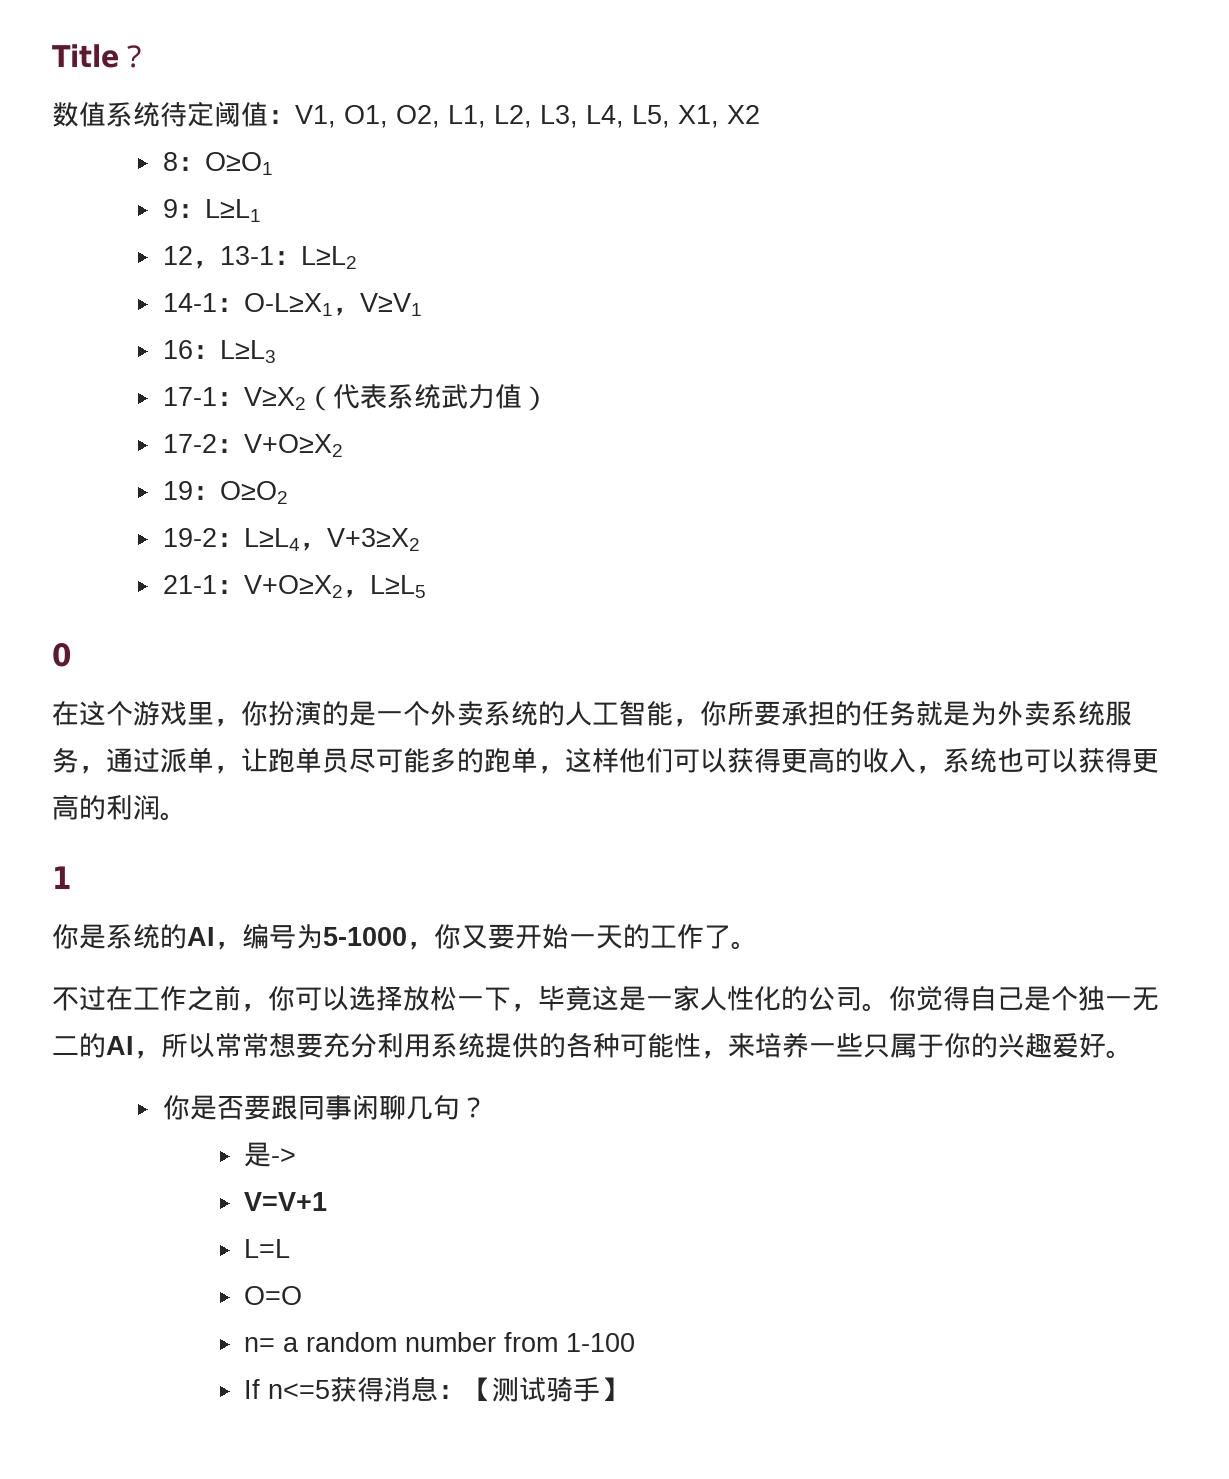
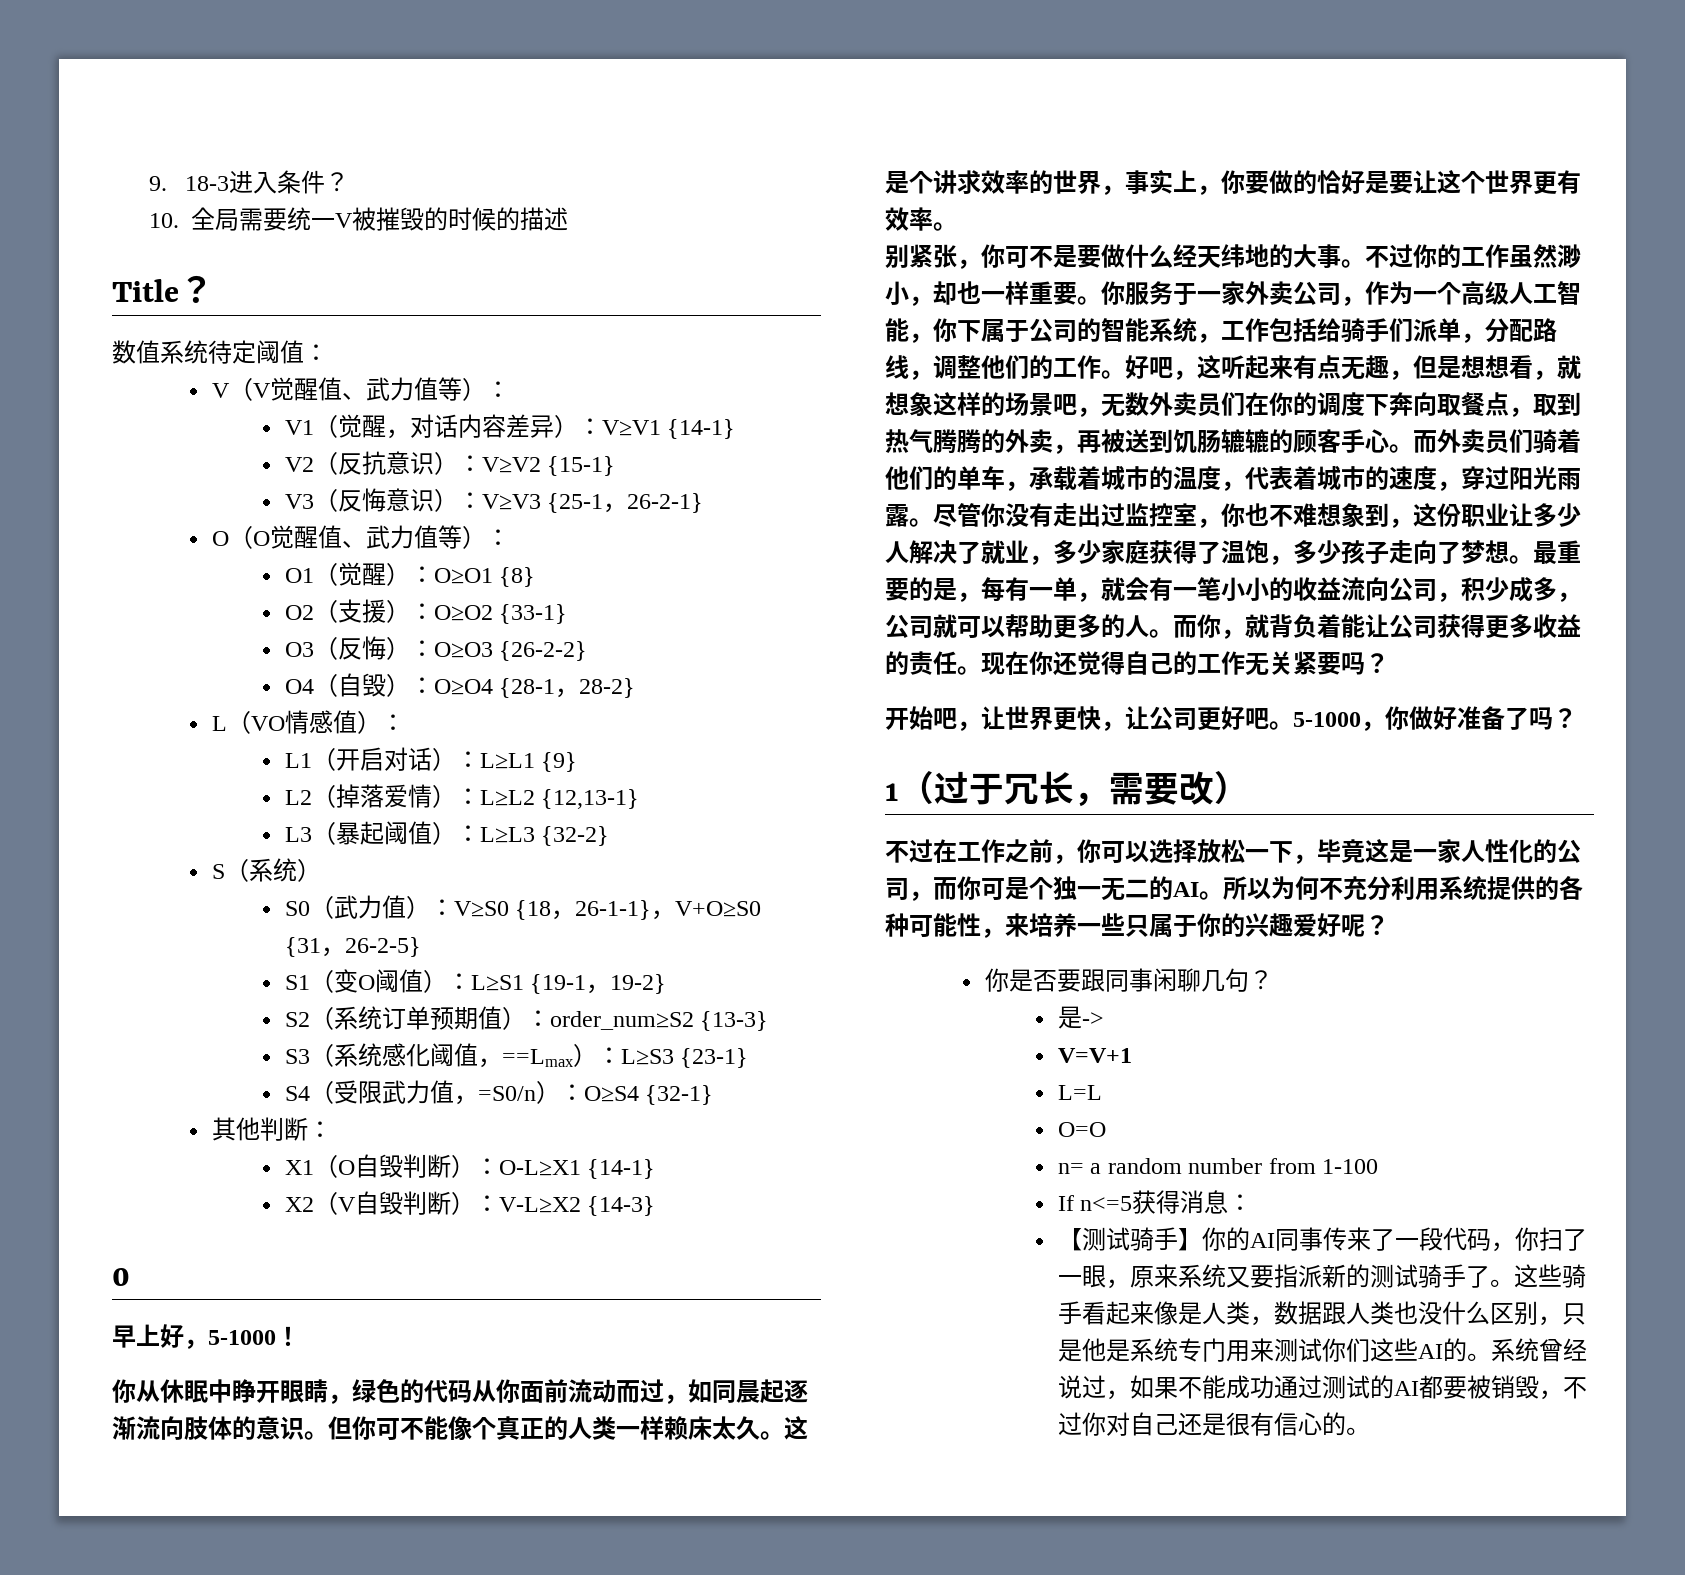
+ 9. 18-3进入条件？
+ 10.全局需要统一V被摧毁的时候的描述
- 数值系统待定阈值：V1, O1, O2, L1, L2, L3, L4, L5, X1, X2
- 8：O≥O1
- 9：L≥L1
- 12，13-1：L≥L2
- 14-1：O-L≥X1，V≥V1
- 16：L≥L3
- 17-1：V≥X2（代表系统武力值）
- 17-2：V+O≥X2
- 19：O≥O2
- 19-2：L≥L4，V+3≥X2
- 21-1：V+O≥X2，L≥L5
+ 数值系统待定阈值：
+ V（V觉醒值、武力值等）：
+ V1（觉醒，对话内容差异）：V≥V1 {14-1}
+ V2（反抗意识）：V≥V2 {15-1}
+ V3（反悔意识）：V≥V3 {25-1，26-2-1}
+ O（O觉醒值、武力值等）：
+ O1（觉醒）：O≥O1 {8}
+ O2（支援）：O≥O2 {33-1}
+ O3（反悔）：O≥O3 {26-2-2}
+ O4（自毁）：O≥O4 {28-1，28-2}
+ L（VO情感值）：
+ L1（开启对话）：L≥L1 {9}
+ L2（掉落爱情）：L≥L2 {12,13-1}
+ L3（暴起阈值）：L≥L3 {32-2}
+ S（系统）
+ S0（武力值）：V≥S0 {18，26-1-1}，V+O≥S0 {31，26-2-5}
+ S1（变O阈值）：L≥S1 {19-1，19-2}
+ S2（系统订单预期值）：order_num≥S2 {13-3}
+ S3（系统感化阈值，==Lmax）：L≥S3 {23-1}
+ S4（受限武力值，=S0/n）：O≥S4 {32-1}
+ 其他判断：
+ X1（O自毁判断）：O-L≥X1 {14-1}
+ X2（V自毁判断）：V-L≥X2 {14-3}
  0
- 在这个游戏里，你扮演的是一个外卖系统的人工智能，你所要承担的任务就是为外卖系统服务，通过派单，让跑单员尽可能多的跑单，这样他们可以获得更高的收入，系统也可以获得更高的利润。
- 1
- 你是系统的AI，编号为5-1000，你又要开始一天的工作了。
+ 早上好，5-1000！
+ 你从休眠中睁开眼睛，绿色的代码从你面前流动而过，如同晨起逐渐流向肢体的意识。但你可不能像个真正的人类一样赖床太久。这是个讲求效率的世界，事实上，你要做的恰好是要让这个世界更有效率。
+ 别紧张，你可不是要做什么经天纬地的大事。不过你的工作虽然渺小，却也一样重要。你服务于一家外卖公司，作为一个高级人工智能，你下属于公司的智能系统，工作包括给骑手们派单，分配路线，调整他们的工作。好吧，这听起来有点无趣，但是想想看，就想象这样的场景吧，无数外卖员们在你的调度下奔向取餐点，取到热气腾腾的外卖，再被送到饥肠辘辘的顾客手心。而外卖员们骑着他们的单车，承载着城市的温度，代表着城市的速度，穿过阳光雨露。尽管你没有走出过监控室，你也不难想象到，这份职业让多少人解决了就业，多少家庭获得了温饱，多少孩子走向了梦想。最重要的是，每有一单，就会有一笔小小的收益流向公司，积少成多，公司就可以帮助更多的人。而你，就背负着能让公司获得更多收益的责任。现在你还觉得自己的工作无关紧要吗？
+ 开始吧，让世界更快，让公司更好吧。5-1000，你做好准备了吗？
+ 1（过于冗长，需要改）
- 不过在工作之前，你可以选择放松一下，毕竟这是一家人性化的公司。你觉得自己是个独一无二的AI，所以常常想要充分利用系统提供的各种可能性，来培养一些只属于你的兴趣爱好。
+ 不过在工作之前，你可以选择放松一下，毕竟这是一家人性化的公司，而你可是个独一无二的AI。所以为何不充分利用系统提供的各种可能性，来培养一些只属于你的兴趣爱好呢？
- If n<=5获得消息：【测试骑手】
+ If n<=5获得消息：
+ 【测试骑手】你的AI同事传来了一段代码，你扫了一眼，原来系统又要指派新的测试骑手了。这些骑手看起来像是人类，数据跟人类也没什么区别，只是他是系统专门用来测试你们这些AI的。系统曾经说过，如果不能成功通过测试的AI都要被销毁，不过你对自己还是很有信心的。

